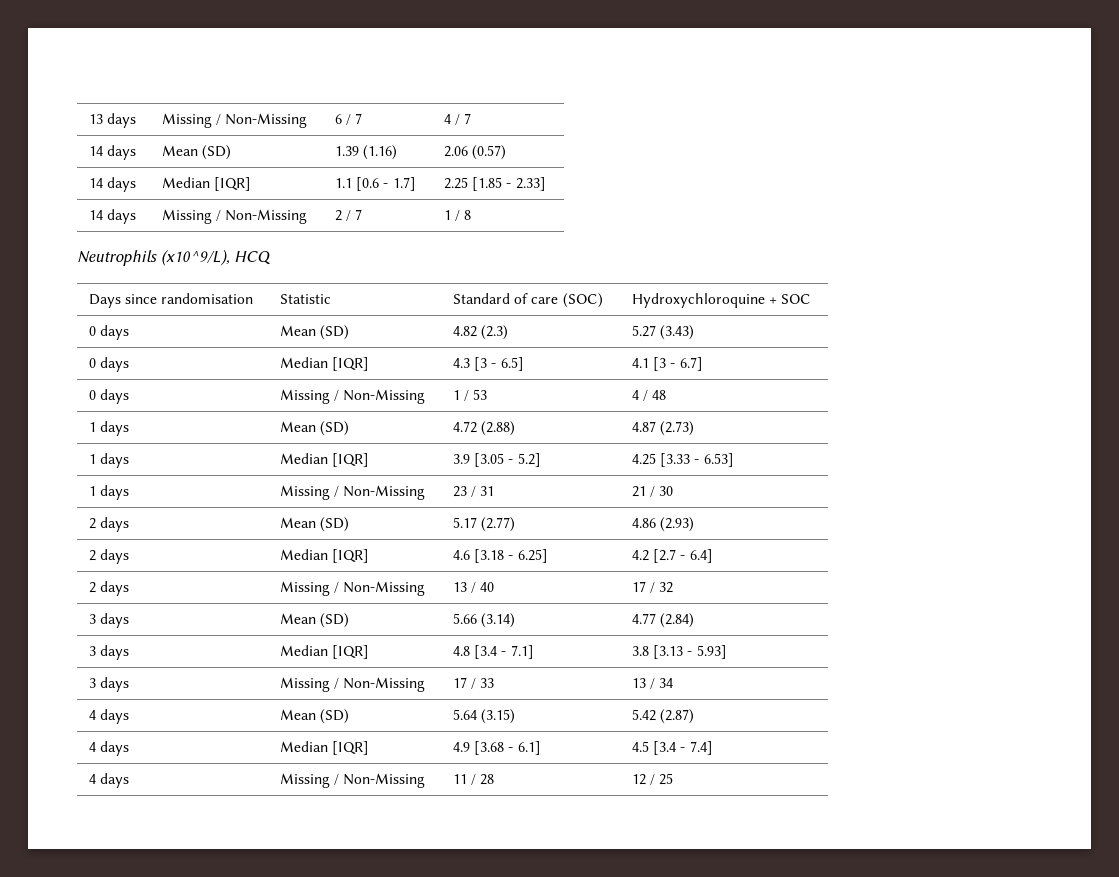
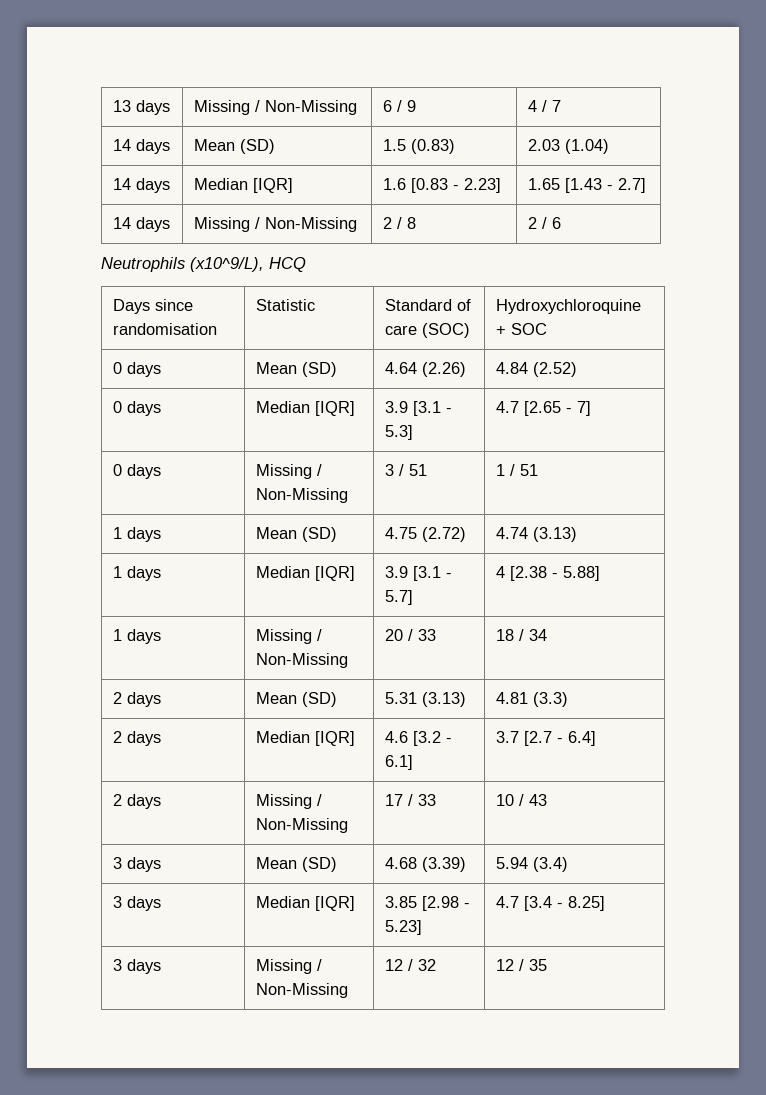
- 13 days | Missing / Non-Missing | 6 / 7 | 4 / 7
+ 13 days | Missing / Non-Missing | 6 / 9 | 4 / 7
- 14 days | Mean (SD) | 1.39 (1.16) | 2.06 (0.57)
+ 14 days | Mean (SD) | 1.5 (0.83) | 2.03 (1.04)
- 14 days | Median [IQR] | 1.1 [0.6 - 1.7] | 2.25 [1.85 - 2.33]
+ 14 days | Median [IQR] | 1.6 [0.83 - 2.23] | 1.65 [1.43 - 2.7]
- 14 days | Missing / Non-Missing | 2 / 7 | 1 / 8
+ 14 days | Missing / Non-Missing | 2 / 8 | 2 / 6
- 0 days | Mean (SD) | 4.82 (2.3) | 5.27 (3.43)
+ 0 days | Mean (SD) | 4.64 (2.26) | 4.84 (2.52)
- 0 days | Median [IQR] | 4.3 [3 - 6.5] | 4.1 [3 - 6.7]
+ 0 days | Median [IQR] | 3.9 [3.1 - 5.3] | 4.7 [2.65 - 7]
- 0 days | Missing / Non-Missing | 1 / 53 | 4 / 48
+ 0 days | Missing / Non-Missing | 3 / 51 | 1 / 51
- 1 days | Mean (SD) | 4.72 (2.88) | 4.87 (2.73)
+ 1 days | Mean (SD) | 4.75 (2.72) | 4.74 (3.13)
- 1 days | Median [IQR] | 3.9 [3.05 - 5.2] | 4.25 [3.33 - 6.53]
+ 1 days | Median [IQR] | 3.9 [3.1 - 5.7] | 4 [2.38 - 5.88]
- 1 days | Missing / Non-Missing | 23 / 31 | 21 / 30
+ 1 days | Missing / Non-Missing | 20 / 33 | 18 / 34
- 2 days | Mean (SD) | 5.17 (2.77) | 4.86 (2.93)
+ 2 days | Mean (SD) | 5.31 (3.13) | 4.81 (3.3)
- 2 days | Median [IQR] | 4.6 [3.18 - 6.25] | 4.2 [2.7 - 6.4]
+ 2 days | Median [IQR] | 4.6 [3.2 - 6.1] | 3.7 [2.7 - 6.4]
- 2 days | Missing / Non-Missing | 13 / 40 | 17 / 32
+ 2 days | Missing / Non-Missing | 17 / 33 | 10 / 43
- 3 days | Mean (SD) | 5.66 (3.14) | 4.77 (2.84)
+ 3 days | Mean (SD) | 4.68 (3.39) | 5.94 (3.4)
- 3 days | Median [IQR] | 4.8 [3.4 - 7.1] | 3.8 [3.13 - 5.93]
+ 3 days | Median [IQR] | 3.85 [2.98 - 5.23] | 4.7 [3.4 - 8.25]
- 3 days | Missing / Non-Missing | 17 / 33 | 13 / 34
- 4 days | Mean (SD) | 5.64 (3.15) | 5.42 (2.87)
- 4 days | Median [IQR] | 4.9 [3.68 - 6.1] | 4.5 [3.4 - 7.4]
- 4 days | Missing / Non-Missing | 11 / 28 | 12 / 25
+ 3 days | Missing / Non-Missing | 12 / 32 | 12 / 35

